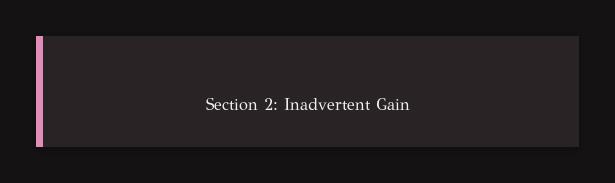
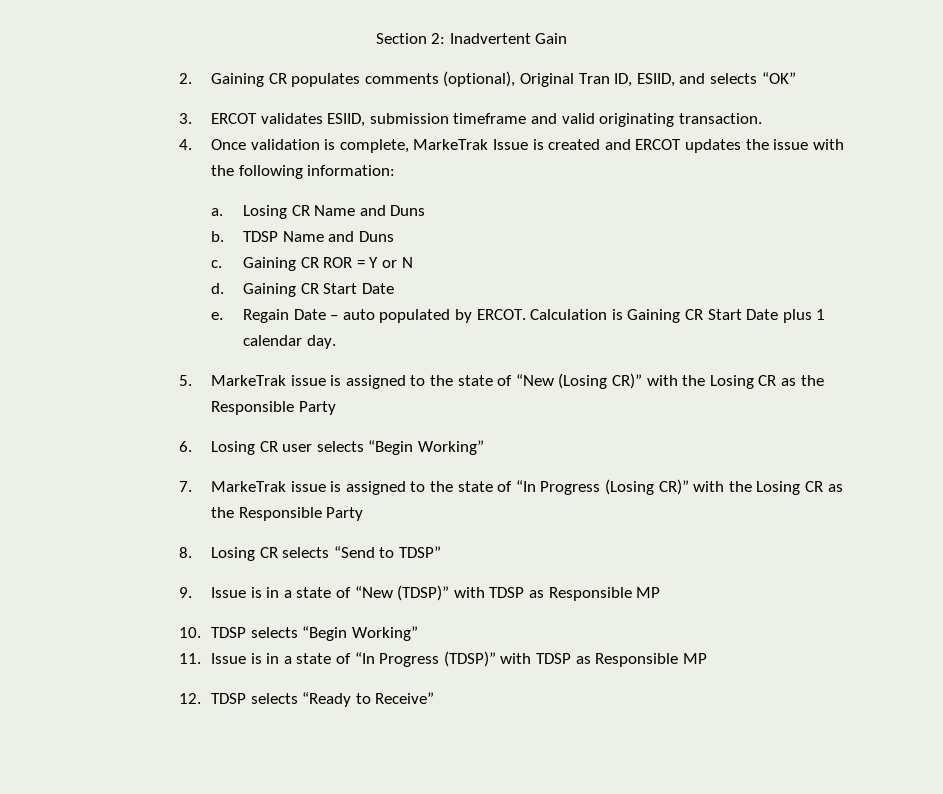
+ 2. Gaining CR populates comments (optional), Original Tran ID, ESIID, and selects “OK”
+ 3. ERCOT validates ESIID, submission timeframe and valid originating transaction.
+ 4. Once validation is complete, MarkeTrak Issue is created and ERCOT updates the issue with the following information:
+ a. Losing CR Name and Duns
+ b. TDSP Name and Duns
+ c. Gaining CR ROR = Y or N
+ d. Gaining CR Start Date
+ e. Regain Date – auto populated by ERCOT. Calculation is Gaining CR Start Date plus 1 calendar day.
+ 5. MarkeTrak issue is assigned to the state of “New (Losing CR)” with the Losing CR as the Responsible Party
+ 6. Losing CR user selects “Begin Working”
+ 7. MarkeTrak issue is assigned to the state of “In Progress (Losing CR)” with the Losing CR as the Responsible Party
+ 8. Losing CR selects “Send to TDSP”
+ 9. Issue is in a state of “New (TDSP)” with TDSP as Responsible MP
+ 10. TDSP selects “Begin Working”
+ 11. Issue is in a state of “In Progress (TDSP)” with TDSP as Responsible MP
+ 12. TDSP selects “Ready to Receive”

